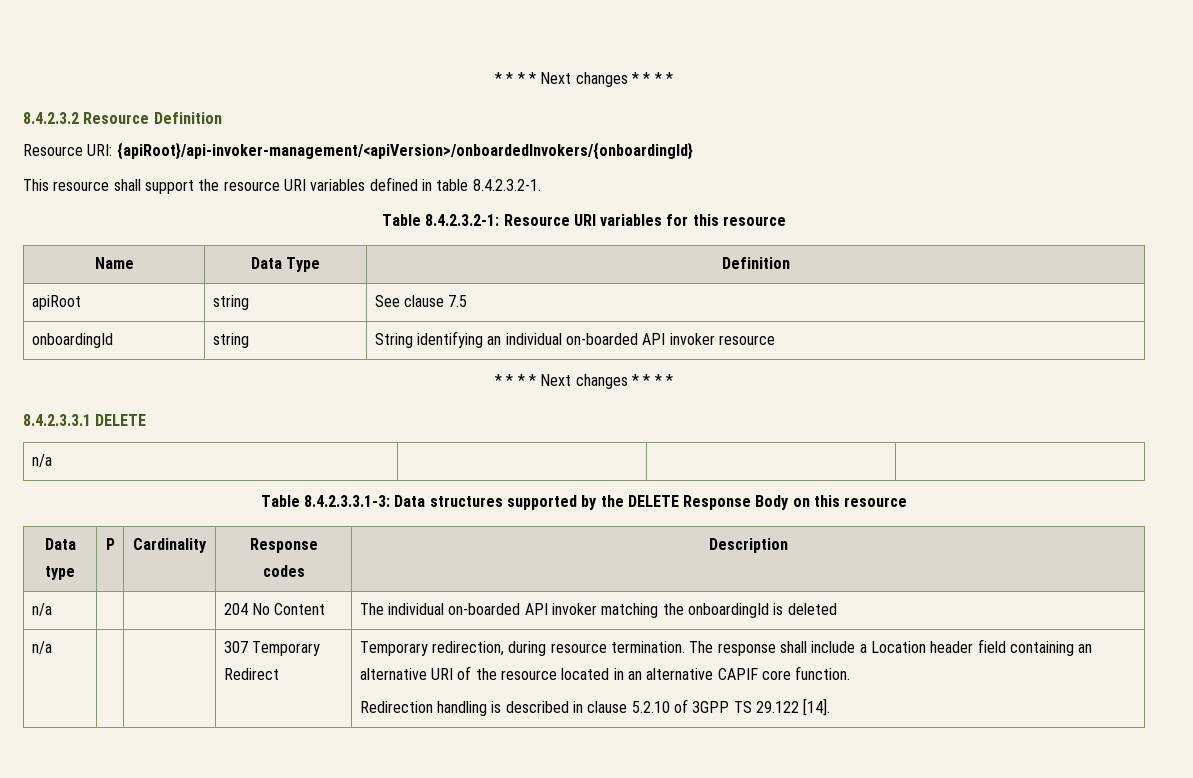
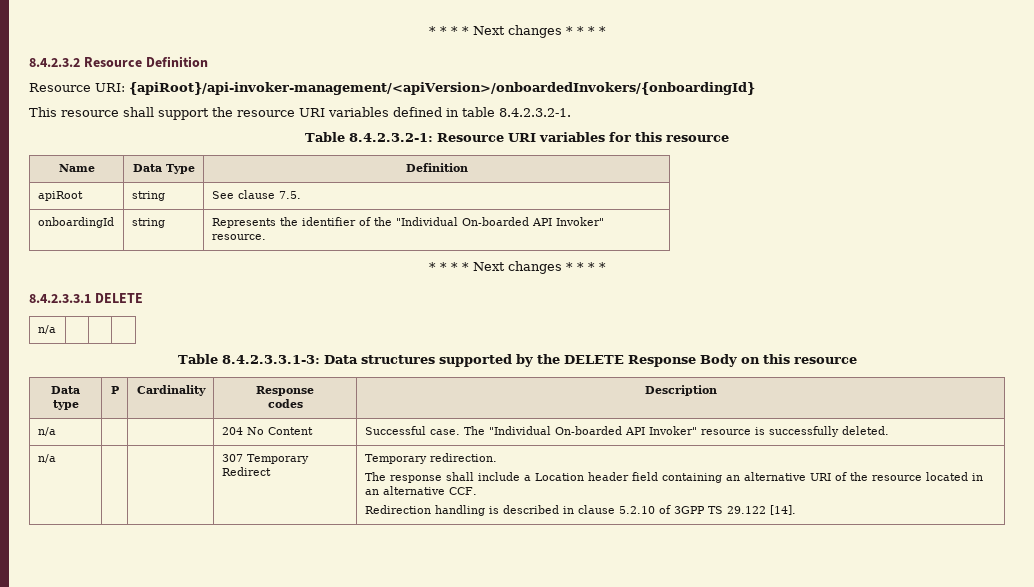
- apiRoot | string | See clause 7.5
+ apiRoot | string | See clause 7.5.
- onboardingId | string | String identifying an individual on-boarded API invoker resource
+ onboardingId | string | Represents the identifier of the "Individual On-boarded API Invoker" resource.
- n/a | | | 204 No Content | The individual on-boarded API invoker matching the onboardingId is deleted
+ n/a | | | 204 No Content | Successful case. The "Individual On-boarded API Invoker" resource is successfully deleted.
- Temporary redirection, during resource termination. The response shall include a Location header field containing an alternative URI of the resource located in an alternative CAPIF core function.
+ Temporary redirection.
+ The response shall include a Location header field containing an alternative URI of the resource located in an alternative CCF.

